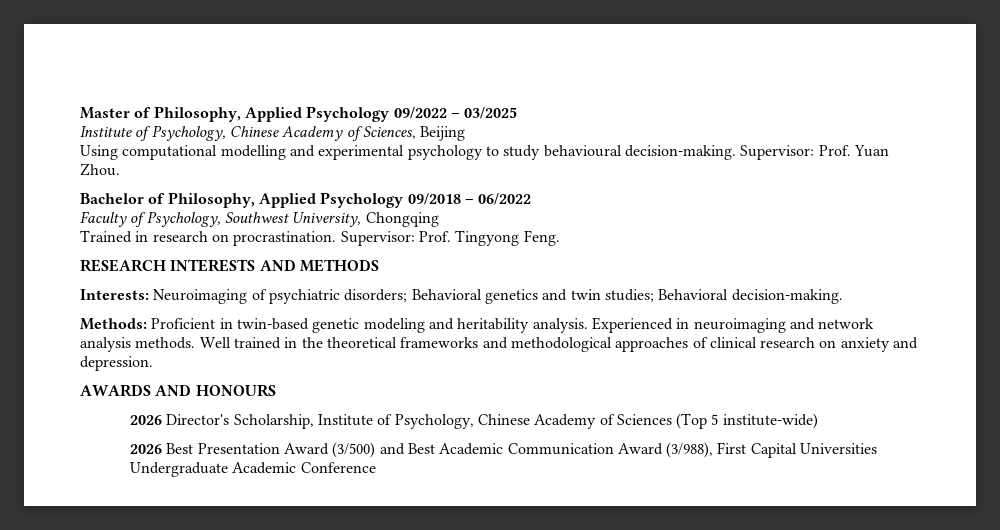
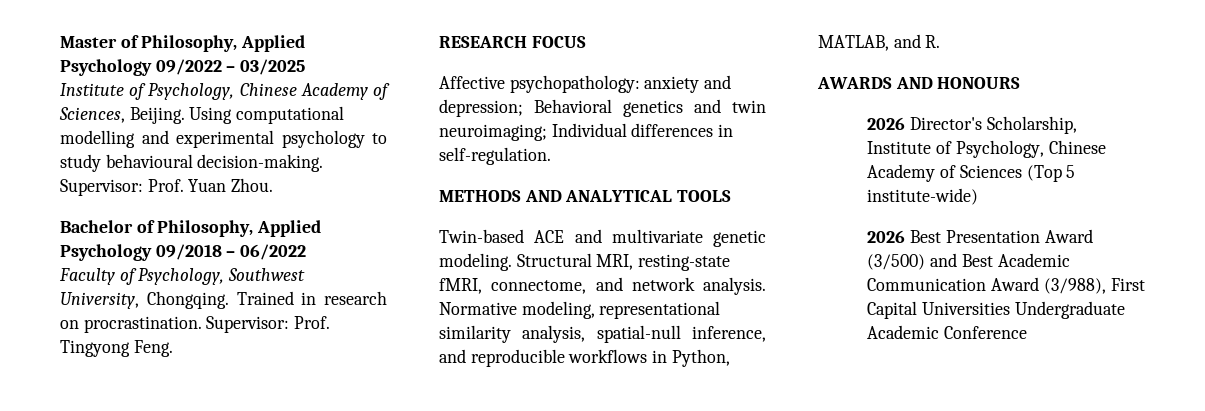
- Institute of Psychology, Chinese Academy of Sciences, Beijing
- Using computational modelling and experimental psychology to study behavioural decision-making.
+ Institute of Psychology, Chinese Academy of Sciences, Beijing. Using computational modelling and experimental psychology to study behavioural decision-making.
- Faculty of Psychology, Southwest University, Chongqing
- Trained in research on procrastination.
+ Faculty of Psychology, Southwest University, Chongqing. Trained in research on procrastination.
- RESEARCH INTERESTS AND METHODS
- Interests: Neuroimaging of psychiatric disorders; Behavioral genetics and twin studies; Behavioral decision-making.
- Methods: Proficient in twin-based genetic modeling and heritability analysis. Experienced in neuroimaging and network analysis methods. Well trained in the theoretical frameworks and methodological approaches of clinical research on anxiety and depression.
+ RESEARCH FOCUS
+ Affective psychopathology: anxiety and depression; Behavioral genetics and twin neuroimaging; Individual differences in self-regulation.
+ METHODS AND ANALYTICAL TOOLS
+ Twin-based ACE and multivariate genetic modeling. Structural MRI, resting-state fMRI, connectome, and network analysis. Normative modeling, representational similarity analysis, spatial-null inference, and reproducible workflows in Python, MATLAB, and R.

